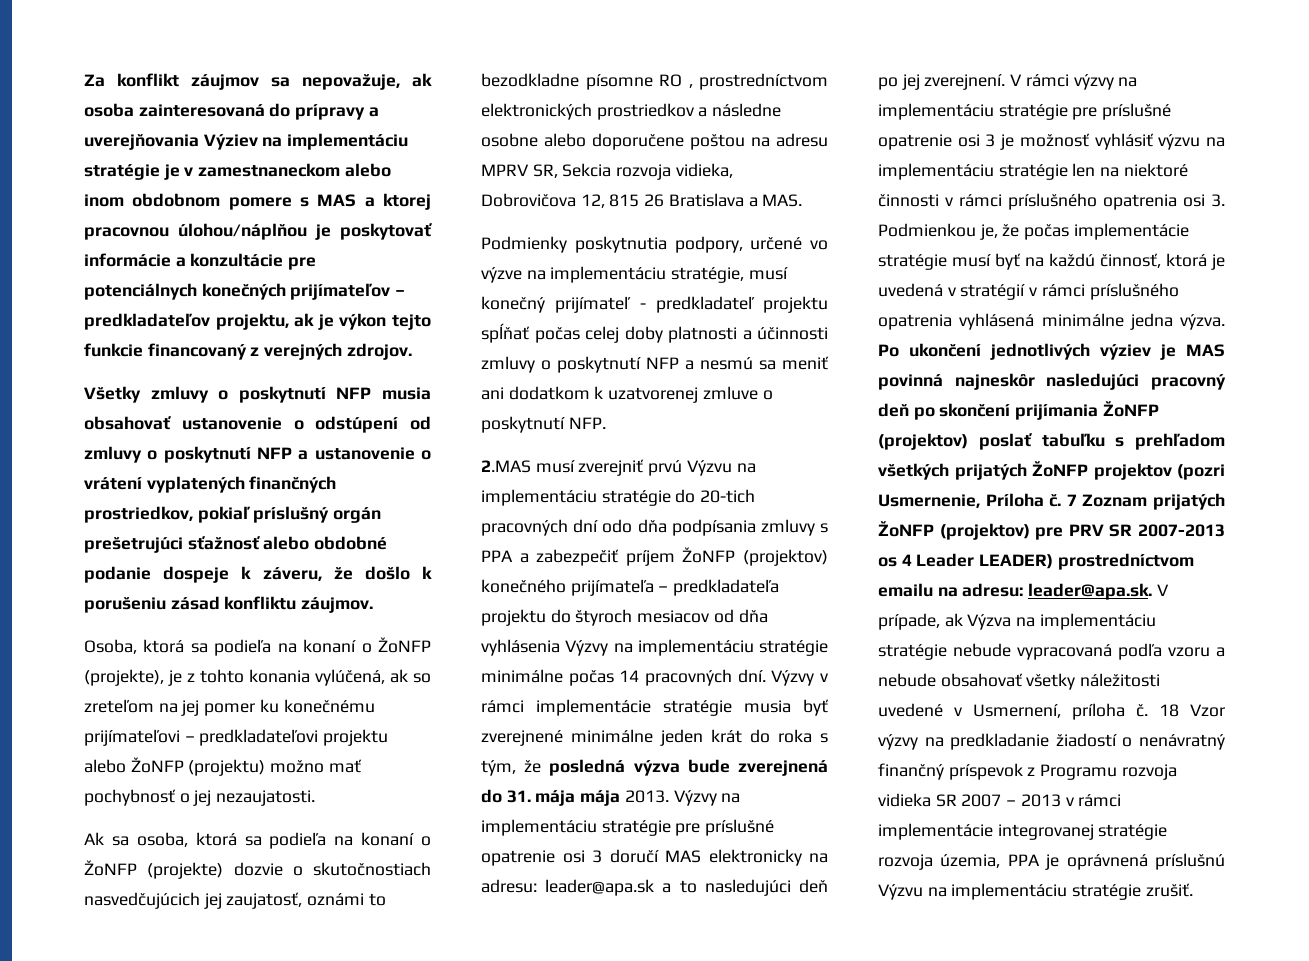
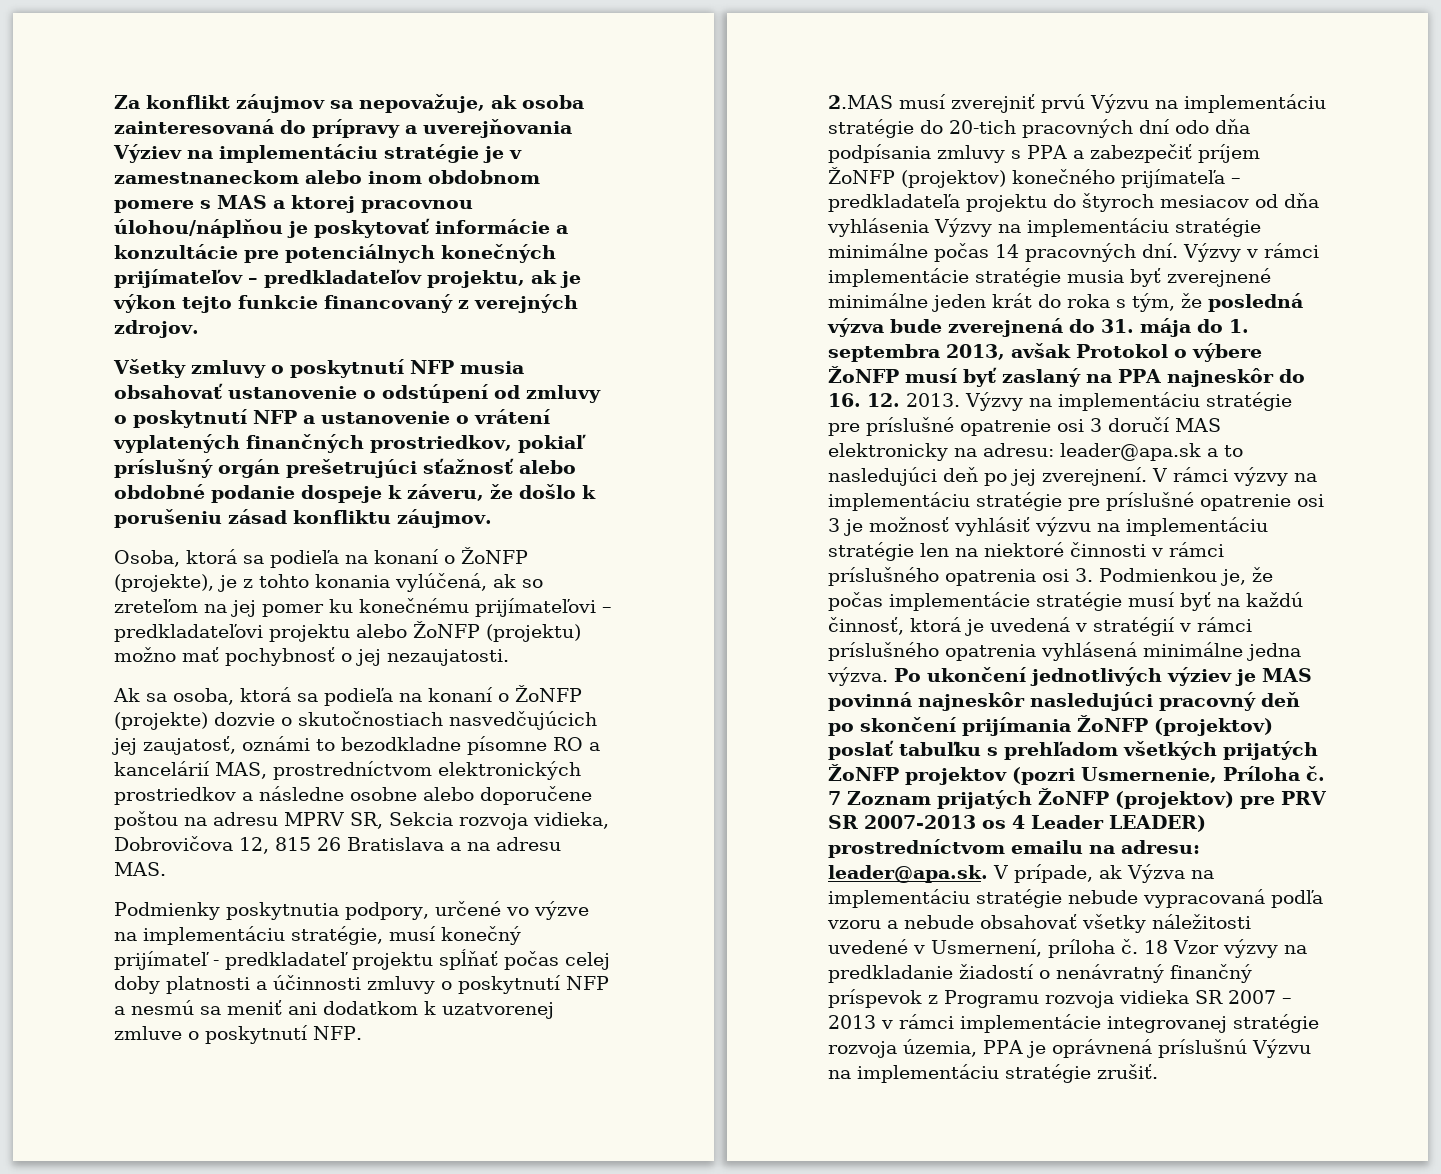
- Ak sa osoba, ktorá sa podieľa na konaní o ŽoNFP (projekte) dozvie o skutočnostiach nasvedčujúcich jej zaujatosť, oznámi to bezodkladne písomne RO , prostredníctvom elektronických prostriedkov a následne osobne alebo doporučene poštou na adresu MPRV SR, Sekcia rozvoja vidieka, Dobrovičova 12, 815 26 Bratislava a MAS.
+ Ak sa osoba, ktorá sa podieľa na konaní o ŽoNFP (projekte) dozvie o skutočnostiach nasvedčujúcich jej zaujatosť, oznámi to bezodkladne písomne RO a kancelárií MAS, prostredníctvom elektronických prostriedkov a následne osobne alebo doporučene poštou na adresu MPRV SR, Sekcia rozvoja vidieka, Dobrovičova 12, 815 26 Bratislava a na adresu MAS.
- Výzvy v rámci implementácie stratégie musia byť zverejnené minimálne jeden krát do roka s tým, že posledná výzva bude zverejnená do 31. mája mája 2013.
+ Výzvy v rámci implementácie stratégie musia byť zverejnené minimálne jeden krát do roka s tým, že posledná výzva bude zverejnená do 31. mája do 1. septembra 2013, avšak Protokol o výbere ŽoNFP musí byť zaslaný na PPA najneskôr do 16. 12. 2013.

